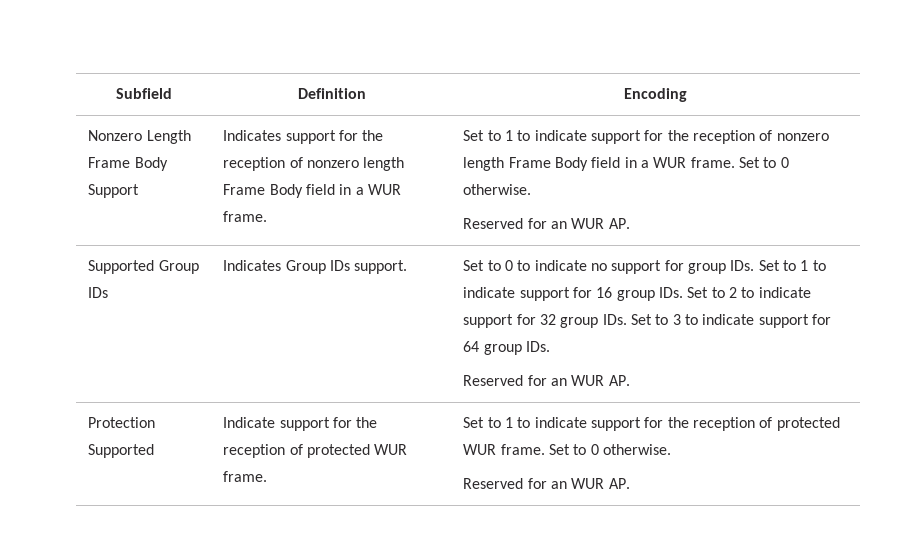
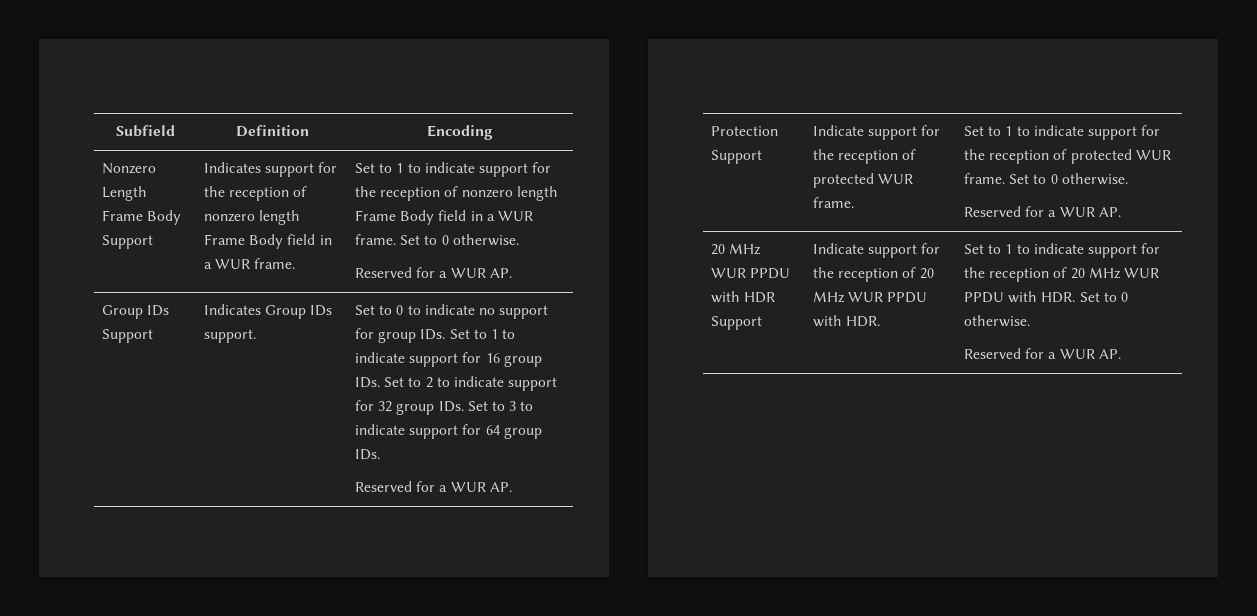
  Set to 1 to indicate support for the reception of nonzero length Frame Body field in a WUR frame. Set to 0 otherwise.
- Reserved for an WUR AP.
- Supported Group IDs
+ Reserved for a WUR AP.
+ Group IDs Support
  Set to 0 to indicate no support for group IDs. Set to 1 to indicate support for 16 group IDs. Set to 2 to indicate support for 32 group IDs. Set to 3 to indicate support for 64 group IDs.
- Reserved for an WUR AP.
+ Reserved for a WUR AP.
- Protection Supported | Indicate support for the reception of protected WUR frame. | Set to 1 to indicate support for the reception of protected WUR frame. Set to 0 otherwise.
- Reserved for an WUR AP.
+ Protection Support | Indicate support for the reception of protected WUR frame. | Set to 1 to indicate support for the reception of protected WUR frame. Set to 0 otherwise.
+ Reserved for a WUR AP.
+ 20 MHz WUR PPDU with HDR Support | Indicate support for the reception of 20 MHz WUR PPDU with HDR. | Set to 1 to indicate support for the reception of 20 MHz WUR PPDU with HDR. Set to 0 otherwise.
+ Reserved for a WUR AP.

